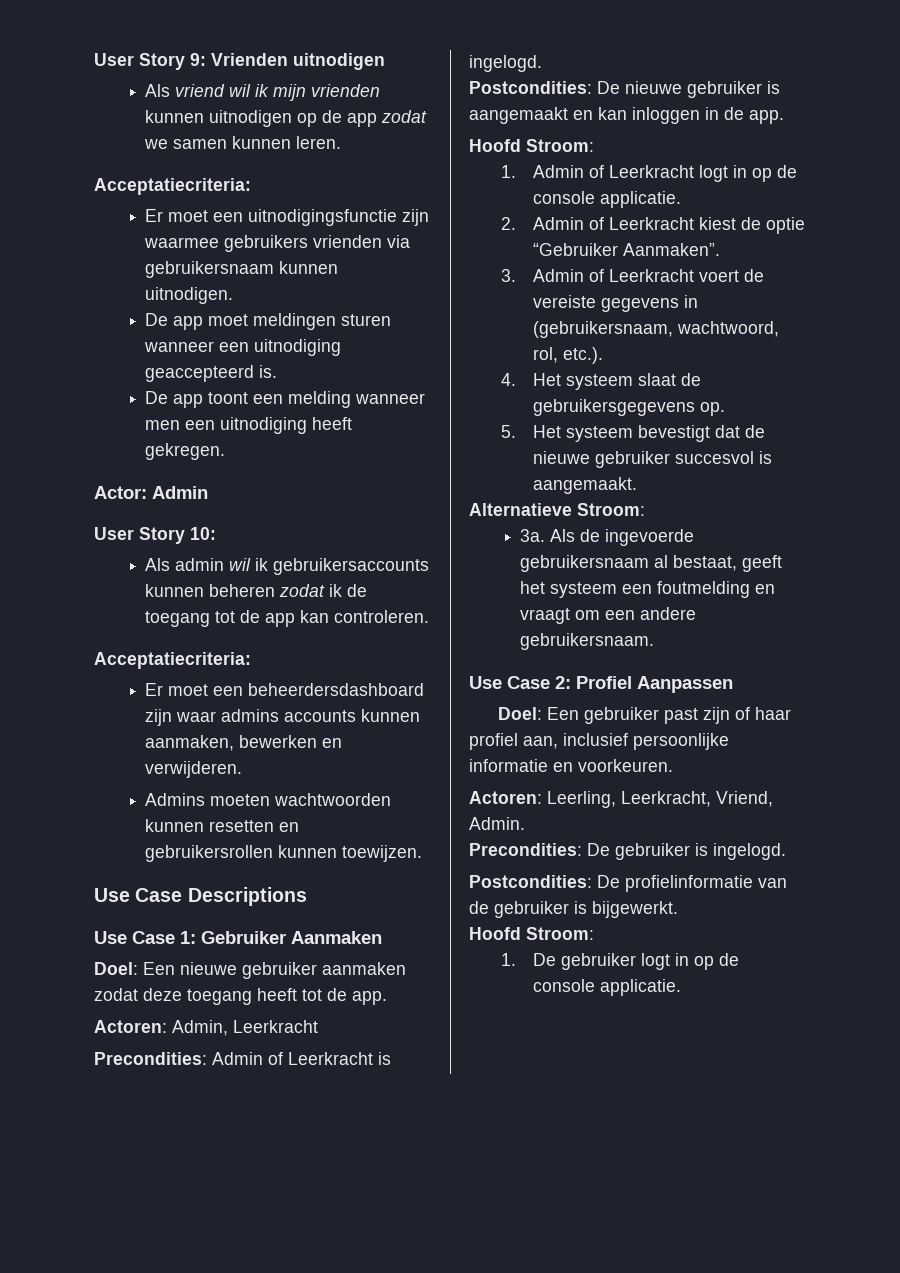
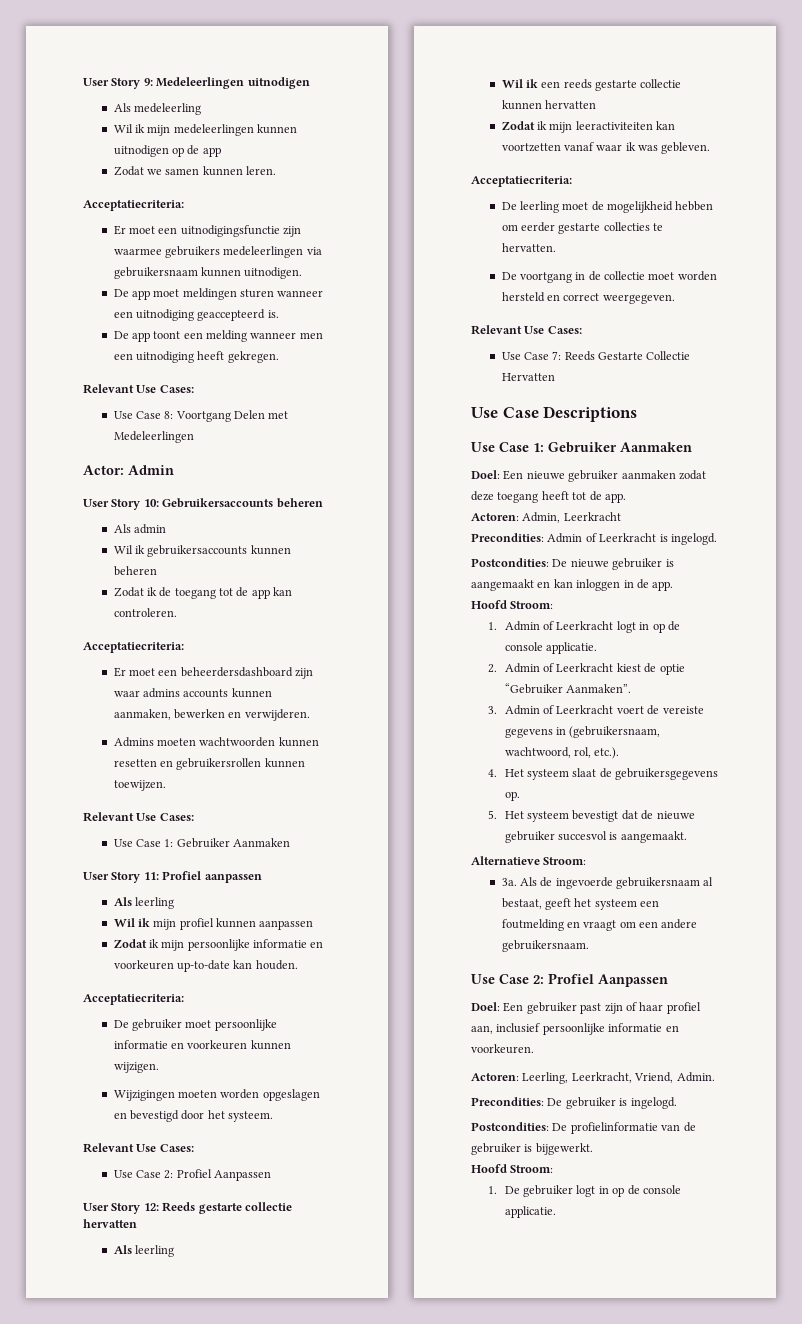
- User Story 9: Vrienden uitnodigen
+ User Story 9: Medeleerlingen uitnodigen
- Als vriend wil ik mijn vrienden kunnen uitnodigen op de app zodat we samen kunnen leren.
+ Als medeleerling
+ Wil ik mijn medeleerlingen kunnen uitnodigen op de app
+ Zodat we samen kunnen leren.
- Er moet een uitnodigingsfunctie zijn waarmee gebruikers vrienden via gebruikersnaam kunnen uitnodigen.
+ Er moet een uitnodigingsfunctie zijn waarmee gebruikers medeleerlingen via gebruikersnaam kunnen uitnodigen.
  De app toont een melding wanneer men een uitnodiging heeft gekregen.
+ Relevant Use Cases:
+ Use Case 8: Voortgang Delen met Medeleerlingen
- User Story 10:
+ User Story 10: Gebruikersaccounts beheren
- Als admin wil ik gebruikersaccounts kunnen beheren zodat ik de toegang tot de app kan controleren.
+ Als admin
+ Wil ik gebruikersaccounts kunnen beheren
+ Zodat ik de toegang tot de app kan controleren.
  Admins moeten wachtwoorden kunnen resetten en gebruikersrollen kunnen toewijzen.
+ Relevant Use Cases:
+ Use Case 1: Gebruiker Aanmaken
+ User Story 11: Profiel aanpassen
+ Als leerling
+ Wil ik mijn profiel kunnen aanpassen
+ Zodat ik mijn persoonlijke informatie en voorkeuren up-to-date kan houden.
+ Acceptatiecriteria:
+ De gebruiker moet persoonlijke informatie en voorkeuren kunnen wijzigen.
+ Wijzigingen moeten worden opgeslagen en bevestigd door het systeem.
+ Relevant Use Cases:
+ Use Case 2: Profiel Aanpassen
+ User Story 12: Reeds gestarte collectie hervatten
+ Als leerling
+ Wil ik een reeds gestarte collectie kunnen hervatten
+ Zodat ik mijn leeractiviteiten kan voortzetten vanaf waar ik was gebleven.
+ Acceptatiecriteria:
+ De leerling moet de mogelijkheid hebben om eerder gestarte collecties te hervatten.
+ De voortgang in de collectie moet worden hersteld en correct weergegeven.
+ Relevant Use Cases:
+ Use Case 7: Reeds Gestarte Collectie Hervatten

